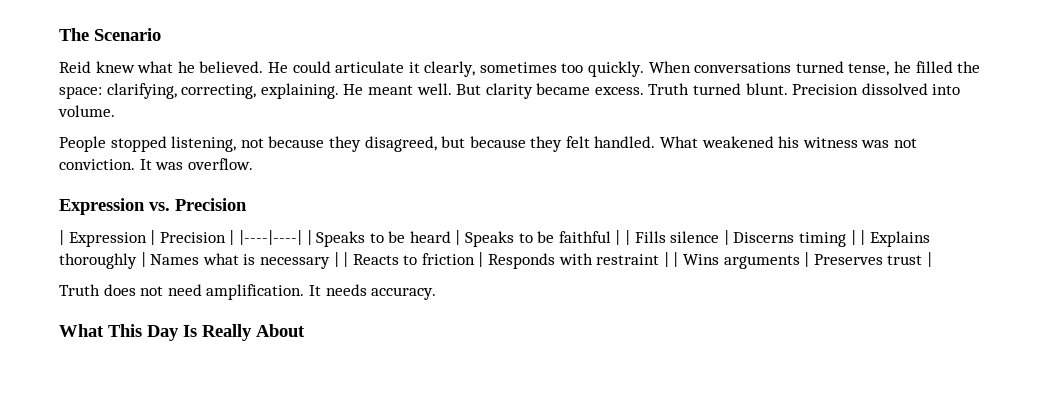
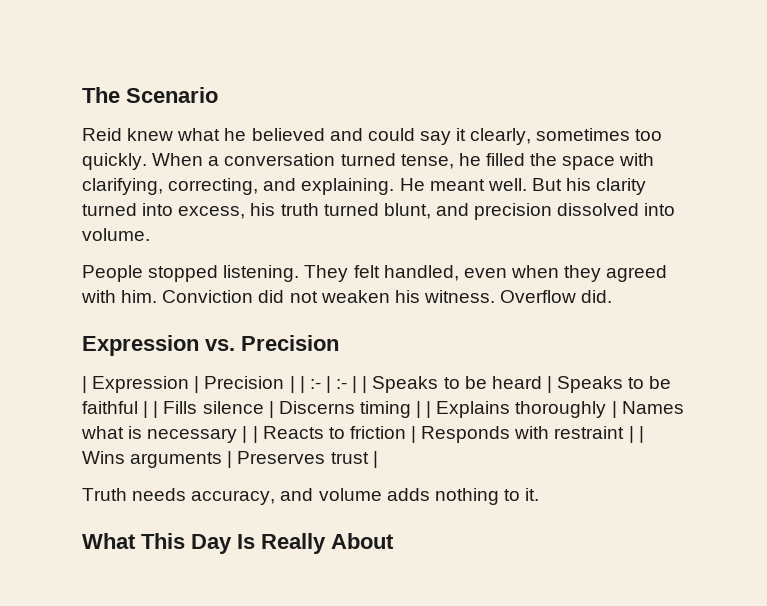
- Reid knew what he believed. He could articulate it clearly, sometimes too quickly.
+ Reid knew what he believed and could say it clearly, sometimes too quickly.
- When conversations turned tense, he filled the space: clarifying, correcting, explaining.
+ When a conversation turned tense, he filled the space with clarifying, correcting, and explaining.
- But clarity became excess. Truth turned blunt. Precision dissolved into volume.
+ But his clarity turned into excess, his truth turned blunt, and precision dissolved into volume.
- People stopped listening, not because they disagreed, but because they felt handled. What weakened his witness was not conviction. It was overflow.
+ People stopped listening. They felt handled, even when they agreed with him. Conviction did not weaken his witness. Overflow did.
- | Expression | Precision | |----|----| | Speaks to be heard | Speaks to be faithful | | Fills silence | Discerns timing | | Explains thoroughly | Names what is necessary | | Reacts to friction | Responds with restraint | | Wins arguments | Preserves trust |
+ | Expression | Precision | | :- | :- | | Speaks to be heard | Speaks to be faithful | | Fills silence | Discerns timing | | Explains thoroughly | Names what is necessary | | Reacts to friction | Responds with restraint | | Wins arguments | Preserves trust |
- Truth does not need amplification. It needs accuracy.
+ Truth needs accuracy, and volume adds nothing to it.

